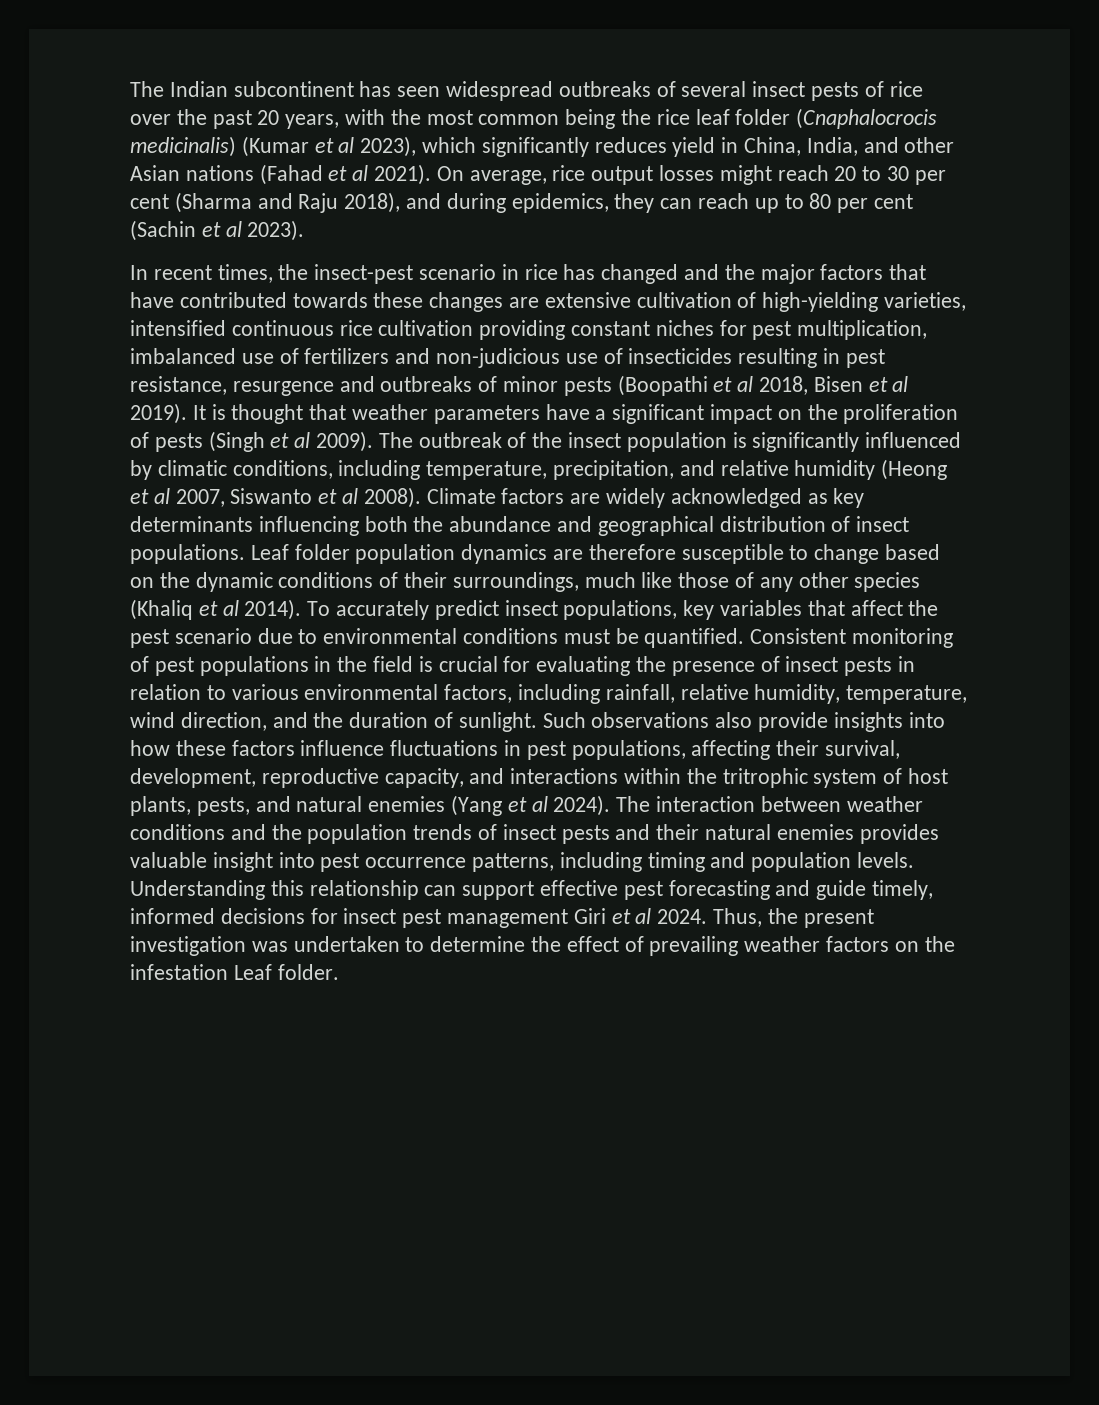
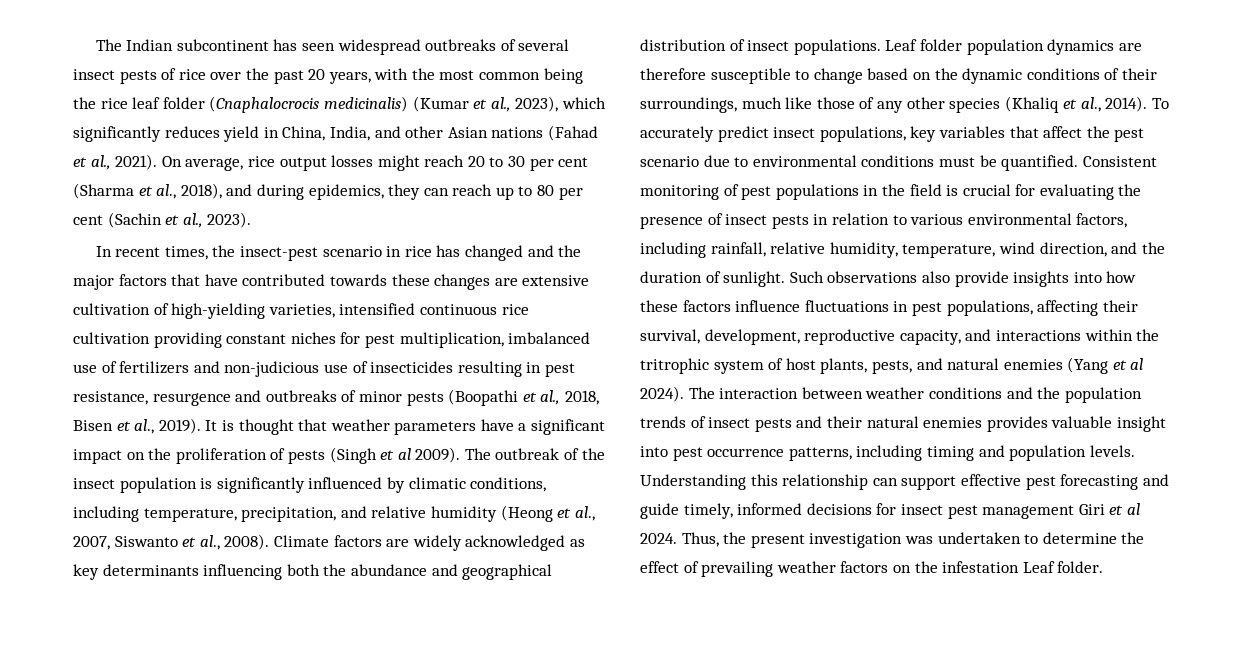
- The Indian subcontinent has seen widespread outbreaks of several insect pests of rice over the past 20 years, with the most common being the rice leaf folder (Cnaphalocrocis medicinalis) (Kumar et al 2023), which significantly reduces yield in China, India, and other Asian nations (Fahad et al 2021).
+ The Indian subcontinent has seen widespread outbreaks of several insect pests of rice over the past 20 years, with the most common being the rice leaf folder (Cnaphalocrocis medicinalis) (Kumar et al., 2023), which significantly reduces yield in China, India, and other Asian nations (Fahad et al., 2021).
- On average, rice output losses might reach 20 to 30 per cent (Sharma and Raju 2018), and during epidemics, they can reach up to 80 per cent (Sachin et al 2023).
+ On average, rice output losses might reach 20 to 30 per cent (Sharma et al., 2018), and during epidemics, they can reach up to 80 per cent (Sachin et al., 2023).
- In recent times, the insect-pest scenario in rice has changed and the major factors that have contributed towards these changes are extensive cultivation of high-yielding varieties, intensified continuous rice cultivation providing constant niches for pest multiplication, imbalanced use of fertilizers and non-judicious use of insecticides resulting in pest resistance, resurgence and outbreaks of minor pests (Boopathi et al 2018, Bisen et al 2019).
+ In recent times, the insect-pest scenario in rice has changed and the major factors that have contributed towards these changes are extensive cultivation of high-yielding varieties, intensified continuous rice cultivation providing constant niches for pest multiplication, imbalanced use of fertilizers and non-judicious use of insecticides resulting in pest resistance, resurgence and outbreaks of minor pests (Boopathi et al., 2018, Bisen et al., 2019).
- The outbreak of the insect population is significantly influenced by climatic conditions, including temperature, precipitation, and relative humidity (Heong et al 2007, Siswanto et al 2008).
+ The outbreak of the insect population is significantly influenced by climatic conditions, including temperature, precipitation, and relative humidity (Heong et al., 2007, Siswanto et al., 2008).
- Leaf folder population dynamics are therefore susceptible to change based on the dynamic conditions of their surroundings, much like those of any other species (Khaliq et al 2014).
+ Leaf folder population dynamics are therefore susceptible to change based on the dynamic conditions of their surroundings, much like those of any other species (Khaliq et al., 2014).

